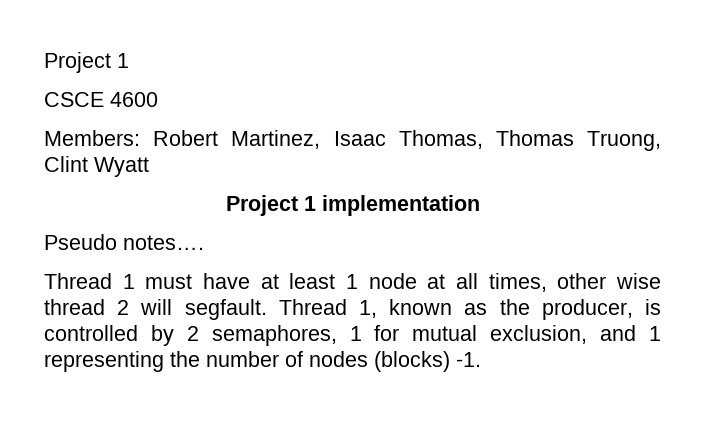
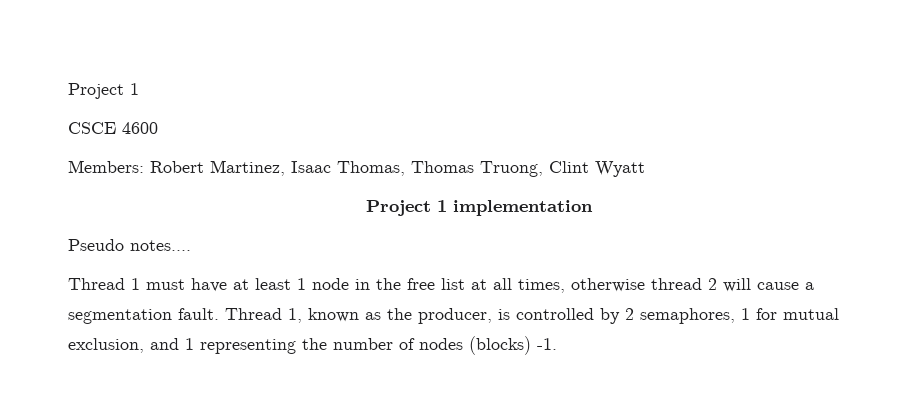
- Thread 1 must have at least 1 node at all times, other wise thread 2 will segfault.
+ Thread 1 must have at least 1 node in the free list at all times, otherwise thread 2 will cause a segmentation fault.

